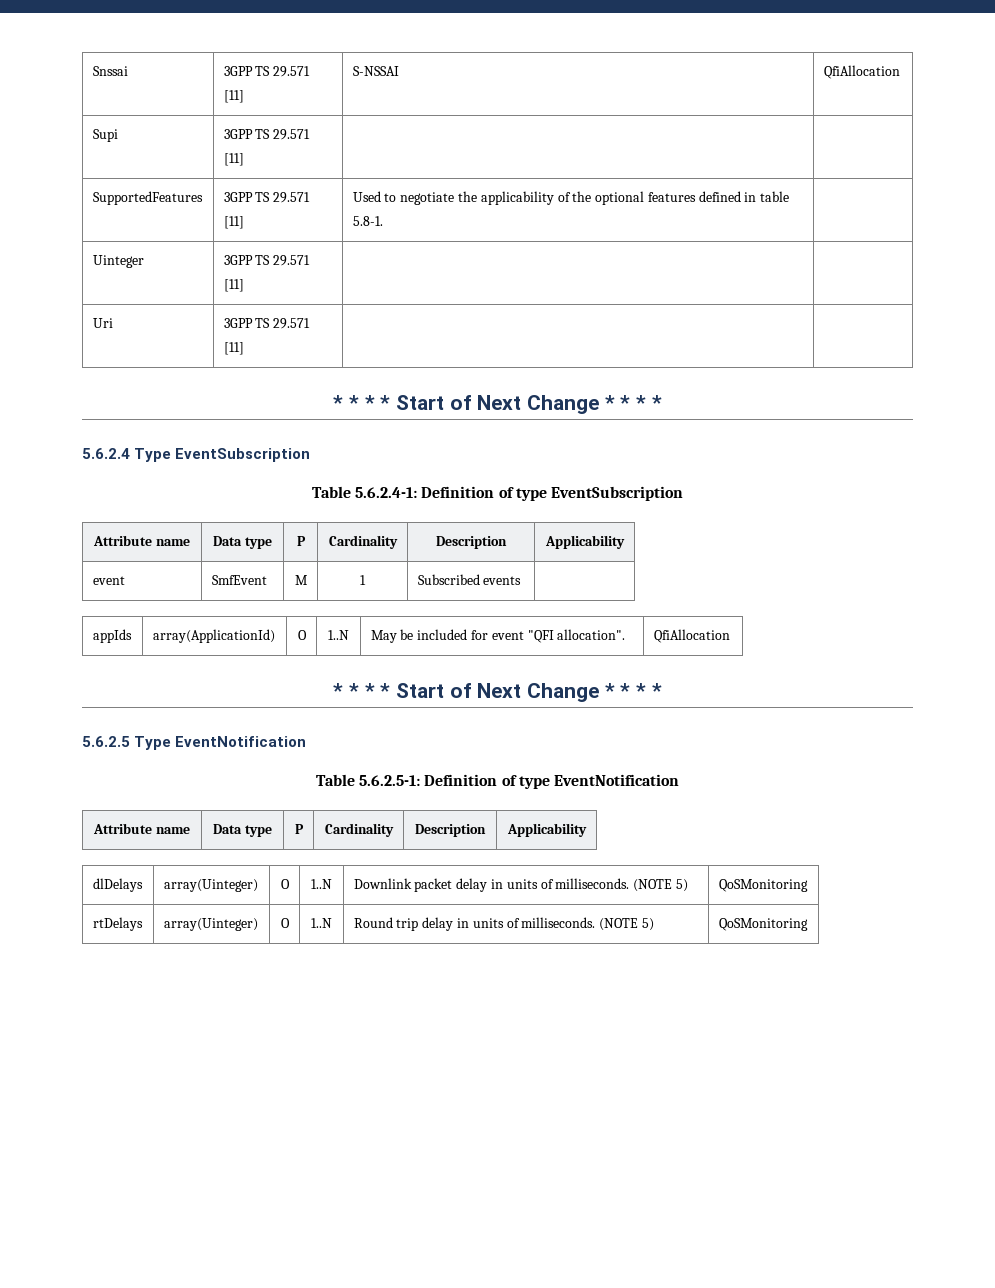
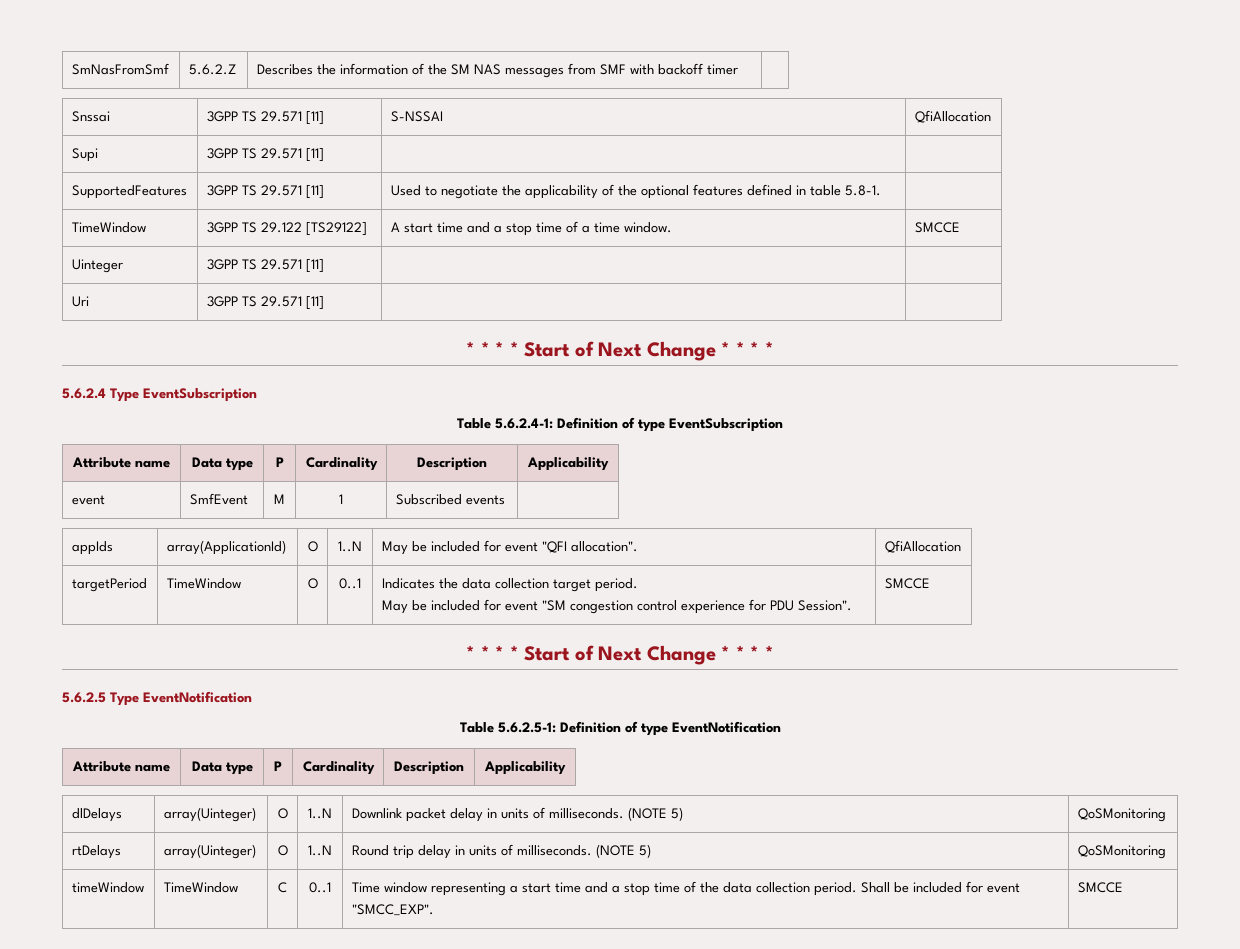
+ SmNasFromSmf | 5.6.2.Z | Describes the information of the SM NAS messages from SMF with backoff timer |
+ TimeWindow | 3GPP TS 29.122 [TS29122] | A start time and a stop time of a time window. | SMCCE
+ targetPeriod | TimeWindow | O | 0..1 | Indicates the data collection target period.
+ May be included for event "SM congestion control experience for PDU Session". | SMCCE
+ timeWindow | TimeWindow | C | 0..1 | Time window representing a start time and a stop time of the data collection period. Shall be included for event "SMCC_EXP". | SMCCE

